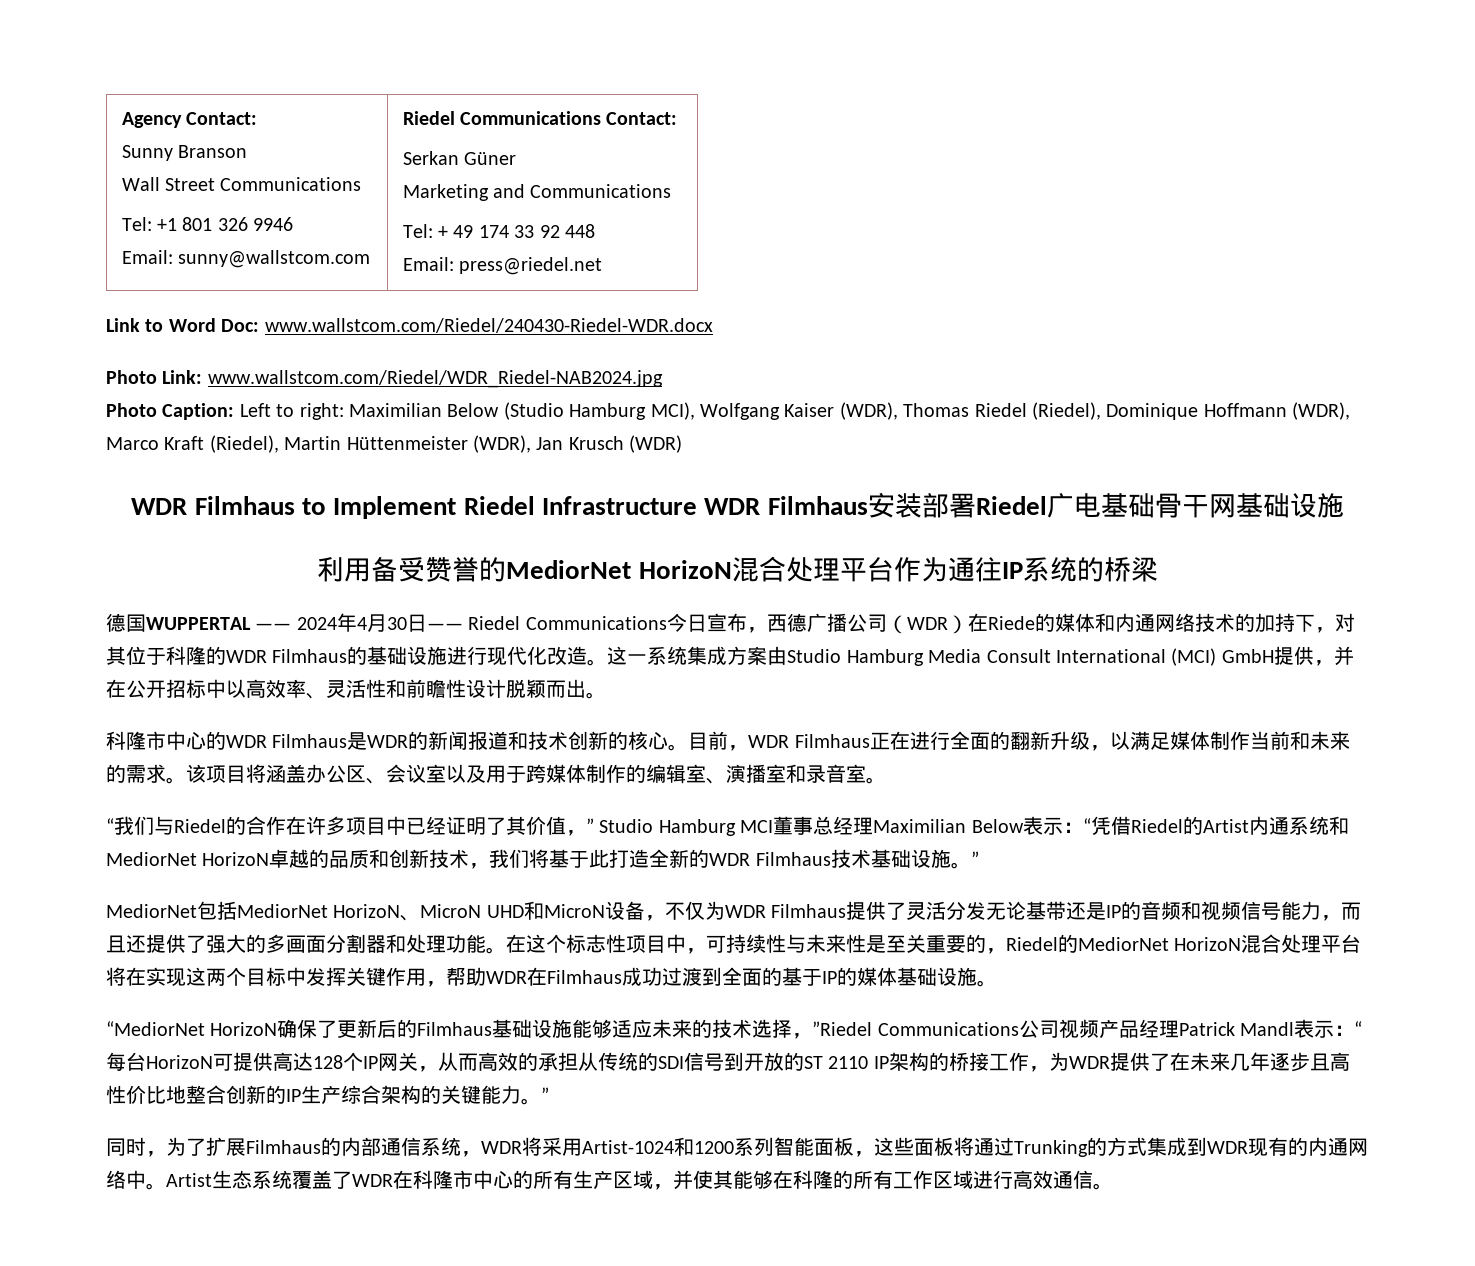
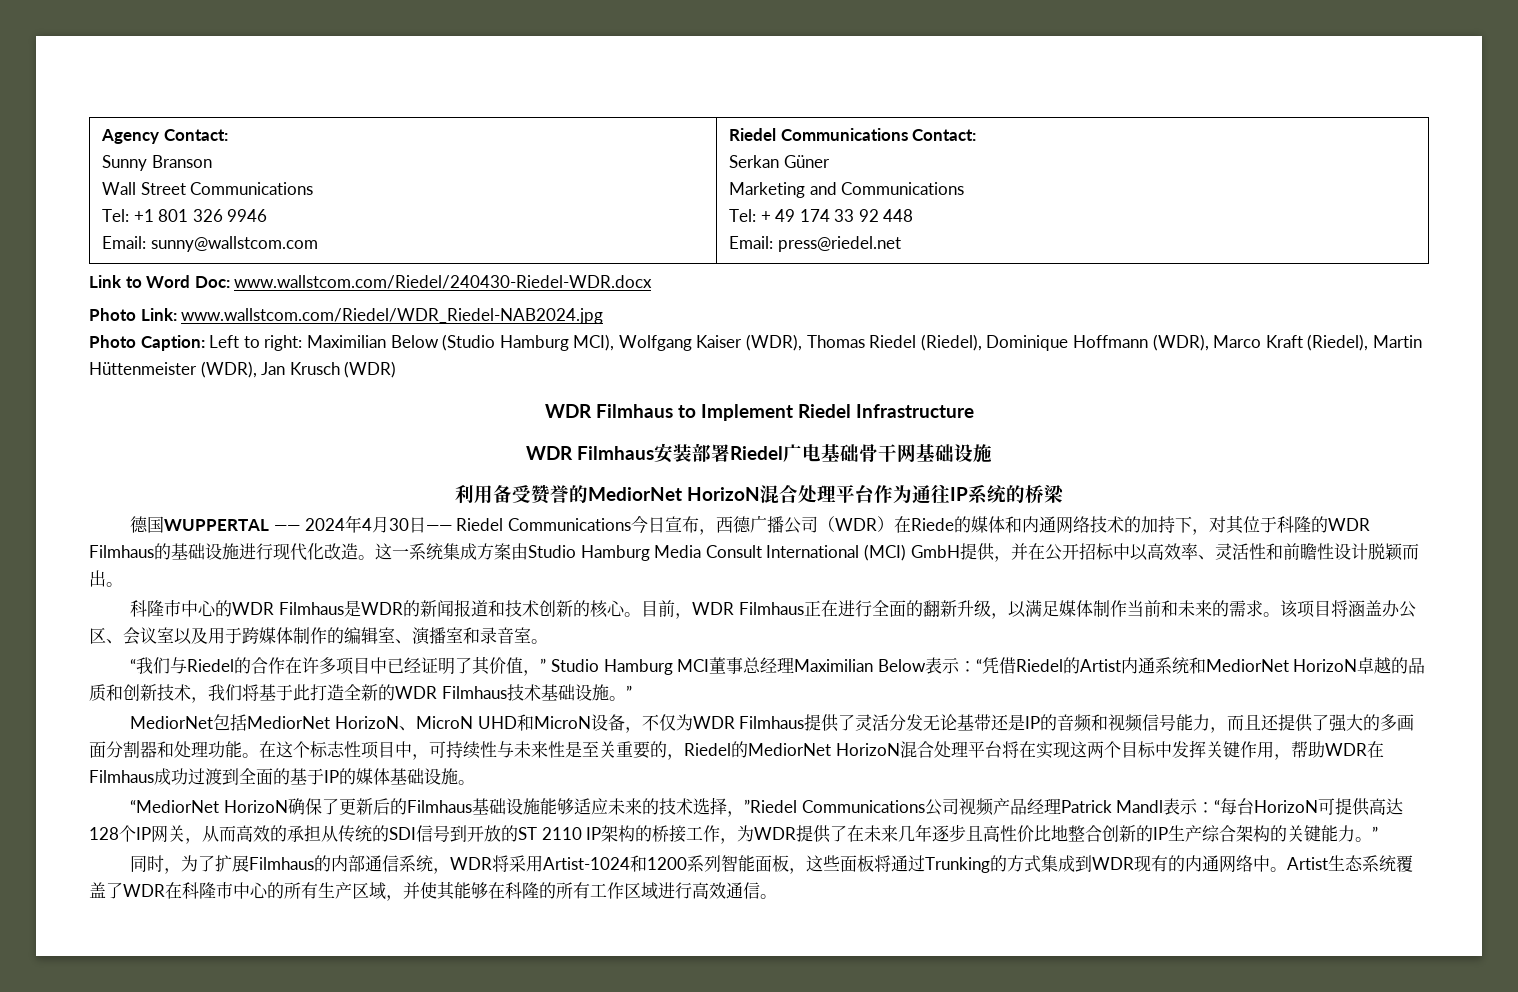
- WDR Filmhaus to Implement Riedel Infrastructure WDR Filmhaus安装部署Riedel广电基础骨干网基础设施
+ WDR Filmhaus to Implement Riedel Infrastructure
+ WDR Filmhaus安装部署Riedel广电基础骨干网基础设施

